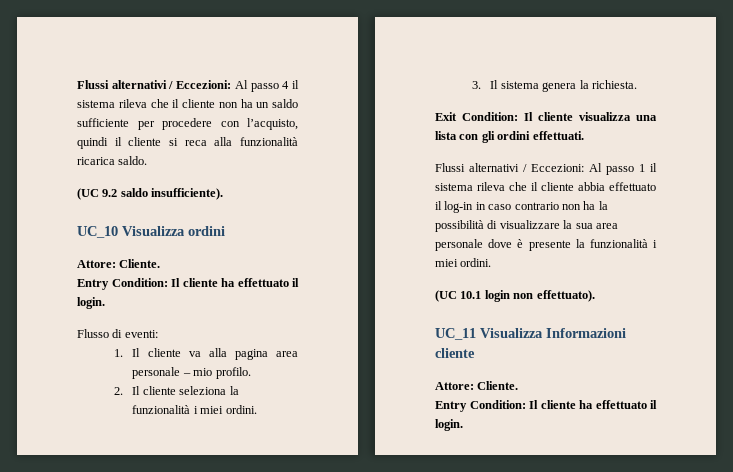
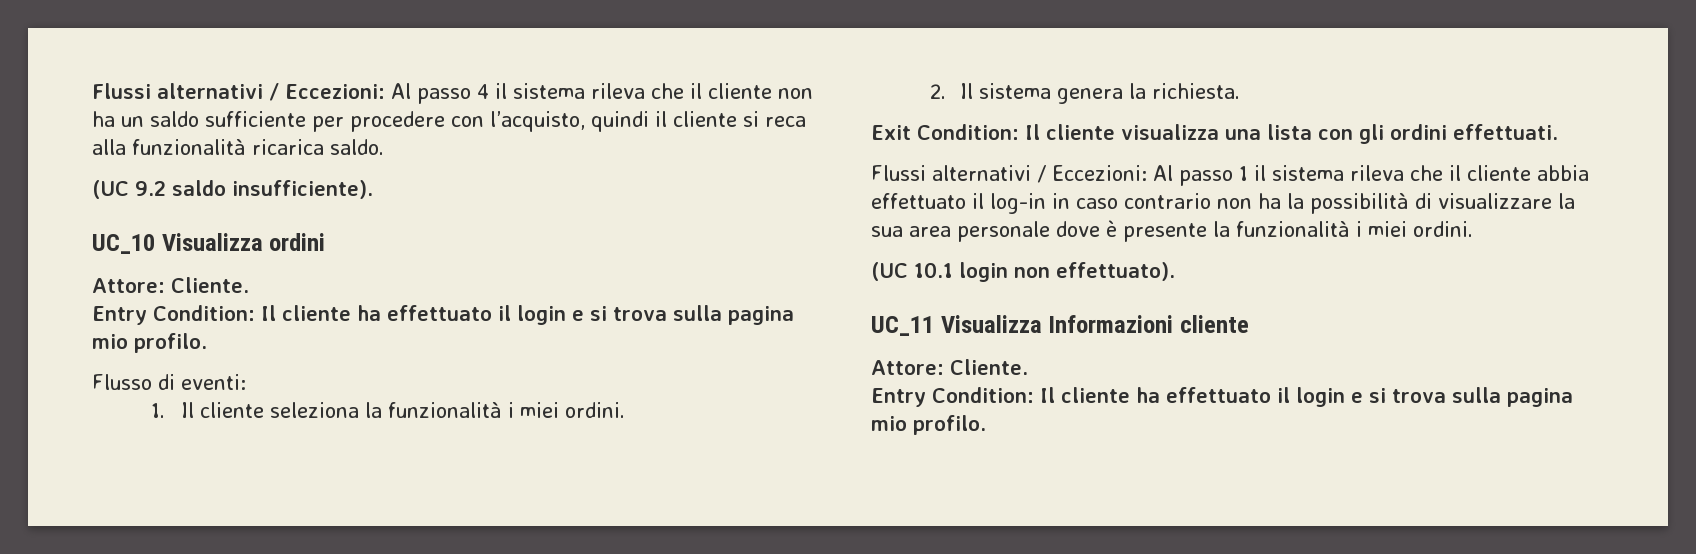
  UC_10 Visualizza ordini
  Attore: Cliente.
- Entry Condition: Il cliente ha effettuato il login.
+ Entry Condition: Il cliente ha effettuato il login e si trova sulla pagina mio profilo.
  Flusso di eventi:
- 1. Il cliente va alla pagina area personale – mio profilo.
- 2. Il cliente seleziona la funzionalità i miei ordini.
+ 1. Il cliente seleziona la funzionalità i miei ordini.
- 3. Il sistema genera la richiesta.
+ 2. Il sistema genera la richiesta.
  UC_11 Visualizza Informazioni cliente
  Attore: Cliente.
- Entry Condition: Il cliente ha effettuato il login.
+ Entry Condition: Il cliente ha effettuato il login e si trova sulla pagina mio profilo.

